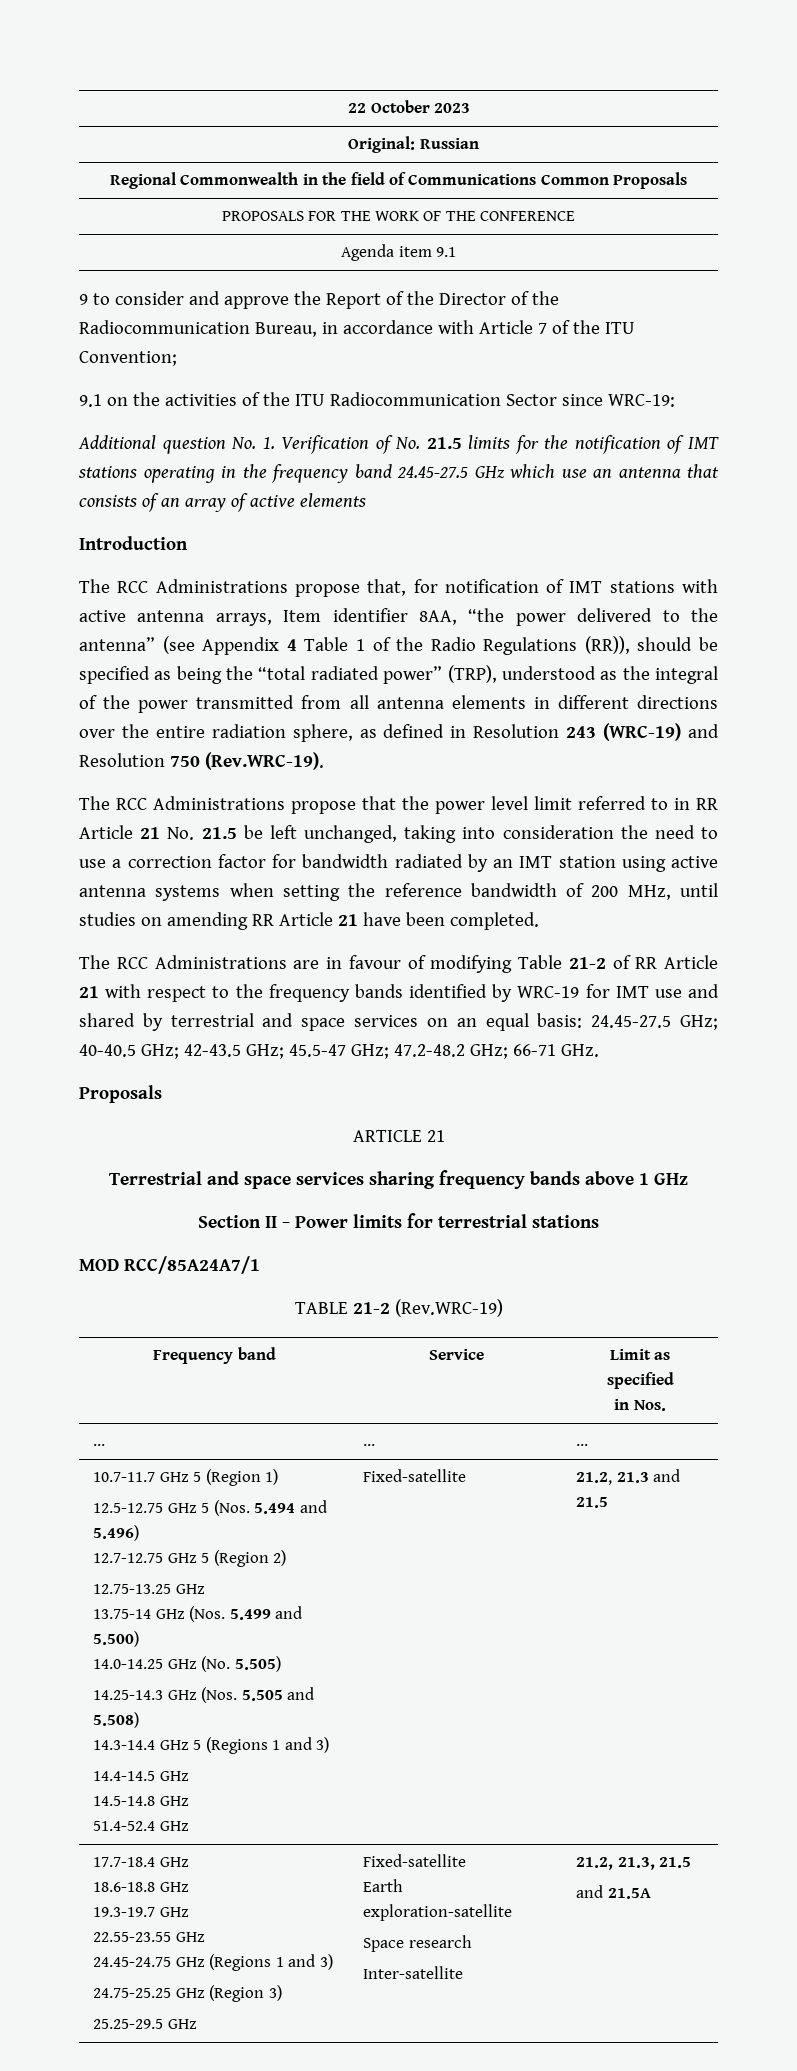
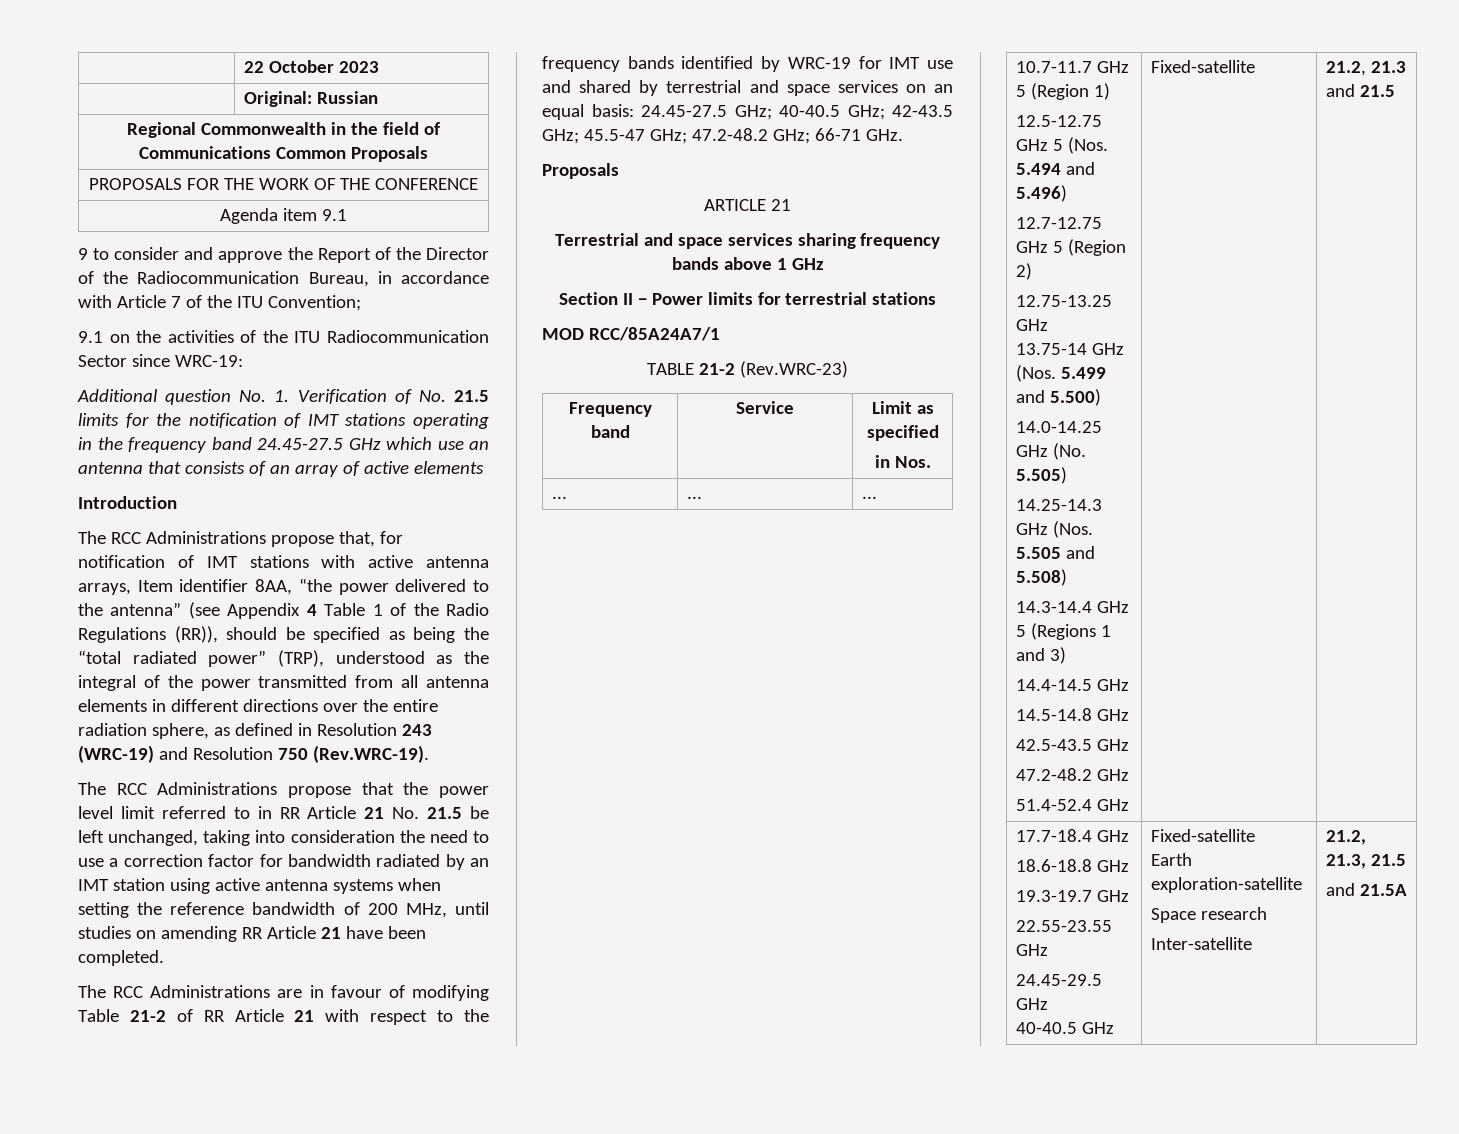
- TABLE 21-2 (Rev.WRC-19)
+ TABLE 21-2 (Rev.WRC-23)
+ 42.5-43.5 GHz
+ 47.2-48.2 GHz
  17.7-18.4 GHz
  18.6-18.8 GHz
  19.3-19.7 GHz
  22.55-23.55 GHz
- 24.45-24.75 GHz (Regions 1 and 3)
- 24.75-25.25 GHz (Region 3)
- 25.25-29.5 GHz | Fixed-satellite
+ 24.45-29.5 GHz
+ 40-40.5 GHz | Fixed-satellite

